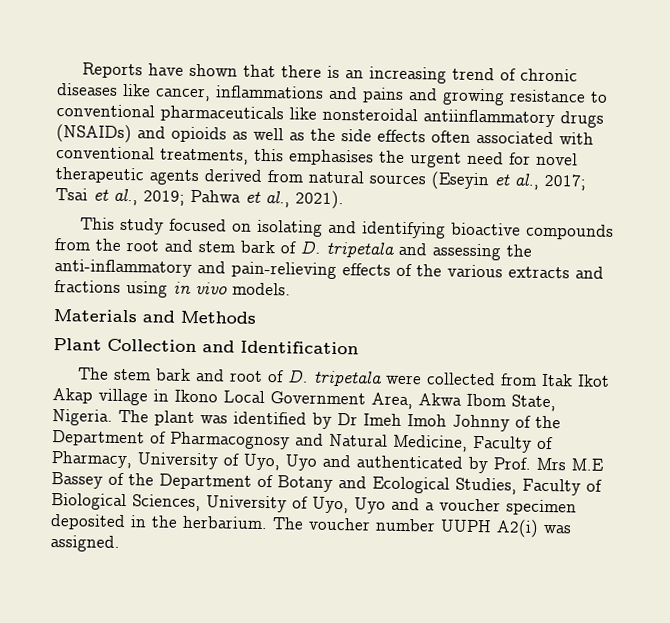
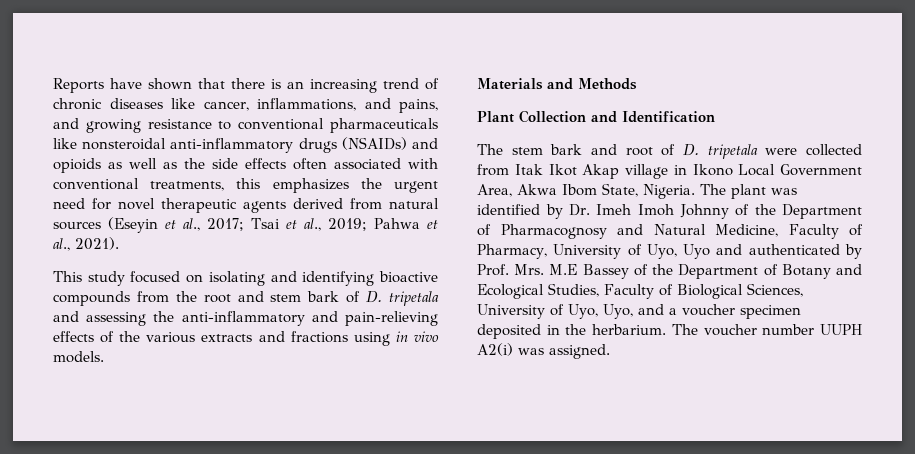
- Reports have shown that there is an increasing trend of chronic diseases like cancer, inflammations and pains and growing resistance to conventional pharmaceuticals like nonsteroidal antiinflammatory drugs (NSAIDs) and opioids as well as the side effects often associated with conventional treatments, this emphasises the urgent need for novel therapeutic agents derived from natural sources (Eseyin et al., 2017;
+ Reports have shown that there is an increasing trend of chronic diseases like cancer, inflammations, and pains, and growing resistance to conventional pharmaceuticals like nonsteroidal anti-inflammatory drugs (NSAIDs) and opioids as well as the side effects often associated with conventional treatments, this emphasizes the urgent need for novel therapeutic agents derived from natural sources (Eseyin et al., 2017;
- The plant was identified by Dr Imeh Imoh Johnny of the Department of Pharmacognosy and Natural Medicine, Faculty of Pharmacy, University of Uyo, Uyo and authenticated by Prof. Mrs M.E Bassey of the Department of Botany and Ecological Studies, Faculty of Biological Sciences, University of Uyo, Uyo and a voucher specimen deposited in the herbarium.
+ The plant was identified by Dr. Imeh Imoh Johnny of the Department of Pharmacognosy and Natural Medicine, Faculty of Pharmacy, University of Uyo, Uyo and authenticated by Prof. Mrs. M.E Bassey of the Department of Botany and Ecological Studies, Faculty of Biological Sciences, University of Uyo, Uyo, and a voucher specimen deposited in the herbarium.

